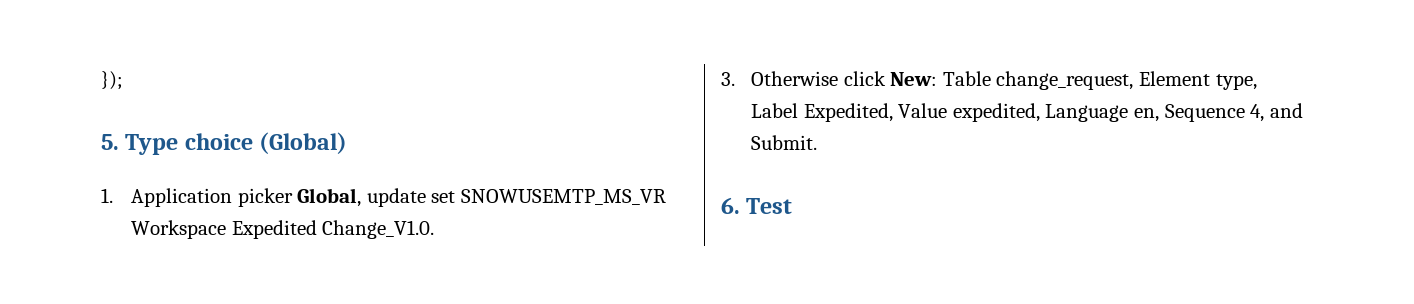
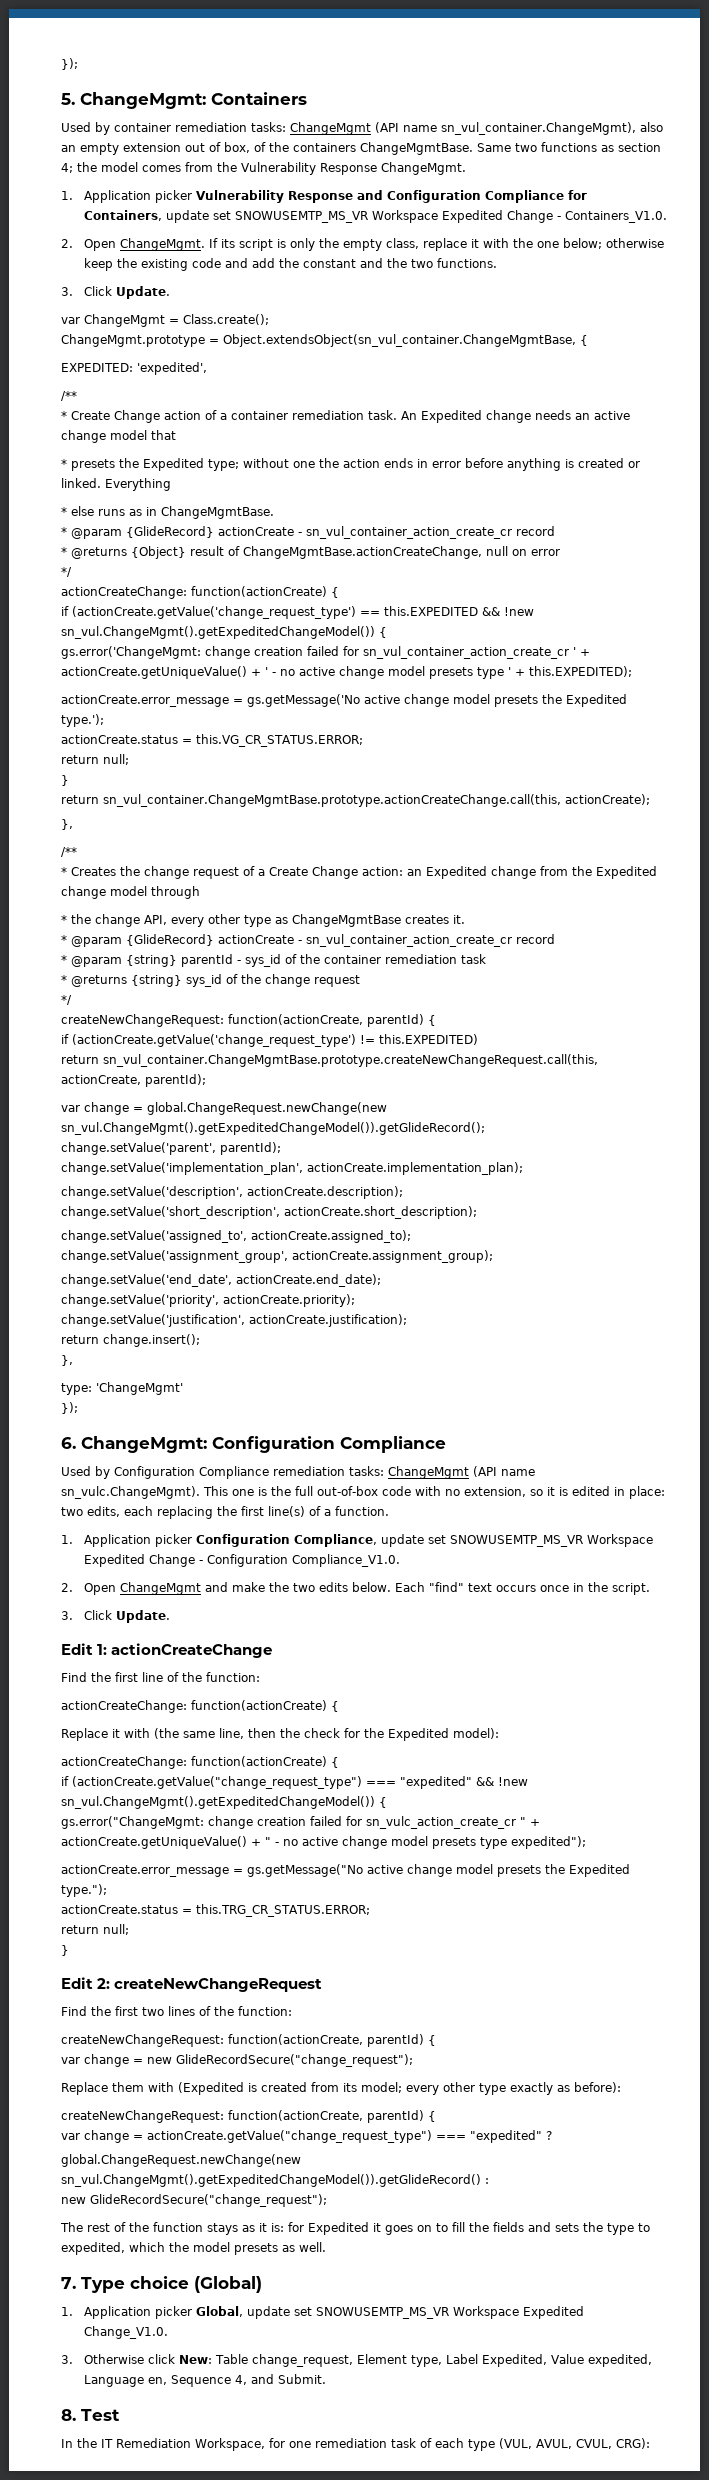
- 5. Type choice (Global)
+ 5. ChangeMgmt: Containers
+ Used by container remediation tasks: ChangeMgmt (API name sn_vul_container.ChangeMgmt), also an empty extension out of box, of the containers ChangeMgmtBase. Same two functions as section 4; the model comes from the Vulnerability Response ChangeMgmt.
+ 1. Application picker Vulnerability Response and Configuration Compliance for Containers, update set SNOWUSEMTP_MS_VR Workspace Expedited Change - Containers_V1.0.
+ 2. Open ChangeMgmt. If its script is only the empty class, replace it with the one below; otherwise keep the existing code and add the constant and the two functions.
+ 3. Click Update.
+ var ChangeMgmt = Class.create();
+ ChangeMgmt.prototype = Object.extendsObject(sn_vul_container.ChangeMgmtBase, {
+ EXPEDITED: 'expedited',
+ /**
+ * Create Change action of a container remediation task. An Expedited change needs an active change model that
+ * presets the Expedited type; without one the action ends in error before anything is created or linked. Everything
+ * else runs as in ChangeMgmtBase.
+ * @param {GlideRecord} actionCreate - sn_vul_container_action_create_cr record
+ * @returns {Object} result of ChangeMgmtBase.actionCreateChange, null on error
+ */
+ actionCreateChange: function(actionCreate) {
+ if (actionCreate.getValue('change_request_type') == this.EXPEDITED && !new sn_vul.ChangeMgmt().getExpeditedChangeModel()) {
+ gs.error('ChangeMgmt: change creation failed for sn_vul_container_action_create_cr ' + actionCreate.getUniqueValue() + ' - no active change model presets type ' + this.EXPEDITED);
+ actionCreate.error_message = gs.getMessage('No active change model presets the Expedited type.');
+ actionCreate.status = this.VG_CR_STATUS.ERROR;
+ return null;
+ }
+ return sn_vul_container.ChangeMgmtBase.prototype.actionCreateChange.call(this, actionCreate);
+ },
+ /**
+ * Creates the change request of a Create Change action: an Expedited change from the Expedited change model through
+ * the change API, every other type as ChangeMgmtBase creates it.
+ * @param {GlideRecord} actionCreate - sn_vul_container_action_create_cr record
+ * @param {string} parentId - sys_id of the container remediation task
+ * @returns {string} sys_id of the change request
+ */
+ createNewChangeRequest: function(actionCreate, parentId) {
+ if (actionCreate.getValue('change_request_type') != this.EXPEDITED)
+ return sn_vul_container.ChangeMgmtBase.prototype.createNewChangeRequest.call(this, actionCreate, parentId);
+ var change = global.ChangeRequest.newChange(new sn_vul.ChangeMgmt().getExpeditedChangeModel()).getGlideRecord();
+ change.setValue('parent', parentId);
+ change.setValue('implementation_plan', actionCreate.implementation_plan);
+ change.setValue('description', actionCreate.description);
+ change.setValue('short_description', actionCreate.short_description);
+ change.setValue('assigned_to', actionCreate.assigned_to);
+ change.setValue('assignment_group', actionCreate.assignment_group);
+ change.setValue('end_date', actionCreate.end_date);
+ change.setValue('priority', actionCreate.priority);
+ change.setValue('justification', actionCreate.justification);
+ return change.insert();
+ },
+ type: 'ChangeMgmt'
+ });
+ 6. ChangeMgmt: Configuration Compliance
+ Used by Configuration Compliance remediation tasks: ChangeMgmt (API name sn_vulc.ChangeMgmt). This one is the full out-of-box code with no extension, so it is edited in place: two edits, each replacing the first line(s) of a function.
+ 1. Application picker Configuration Compliance, update set SNOWUSEMTP_MS_VR Workspace Expedited Change - Configuration Compliance_V1.0.
+ 2. Open ChangeMgmt and make the two edits below. Each "find" text occurs once in the script.
+ 3. Click Update.
+ Edit 1: actionCreateChange
+ Find the first line of the function:
+ actionCreateChange: function(actionCreate) {
+ Replace it with (the same line, then the check for the Expedited model):
+ actionCreateChange: function(actionCreate) {
+ if (actionCreate.getValue("change_request_type") === "expedited" && !new sn_vul.ChangeMgmt().getExpeditedChangeModel()) {
+ gs.error("ChangeMgmt: change creation failed for sn_vulc_action_create_cr " + actionCreate.getUniqueValue() + " - no active change model presets type expedited");
+ actionCreate.error_message = gs.getMessage("No active change model presets the Expedited type.");
+ actionCreate.status = this.TRG_CR_STATUS.ERROR;
+ return null;
+ }
+ Edit 2: createNewChangeRequest
+ Find the first two lines of the function:
+ createNewChangeRequest: function(actionCreate, parentId) {
+ var change = new GlideRecordSecure("change_request");
+ Replace them with (Expedited is created from its model; every other type exactly as before):
+ createNewChangeRequest: function(actionCreate, parentId) {
+ var change = actionCreate.getValue("change_request_type") === "expedited" ?
+ global.ChangeRequest.newChange(new sn_vul.ChangeMgmt().getExpeditedChangeModel()).getGlideRecord() :
+ new GlideRecordSecure("change_request");
+ The rest of the function stays as it is: for Expedited it goes on to fill the fields and sets the type to expedited, which the model presets as well.
+ 7. Type choice (Global)
- 6. Test
+ 8. Test
+ In the IT Remediation Workspace, for one remediation task of each type (VUL, AVUL, CVUL, CRG):

